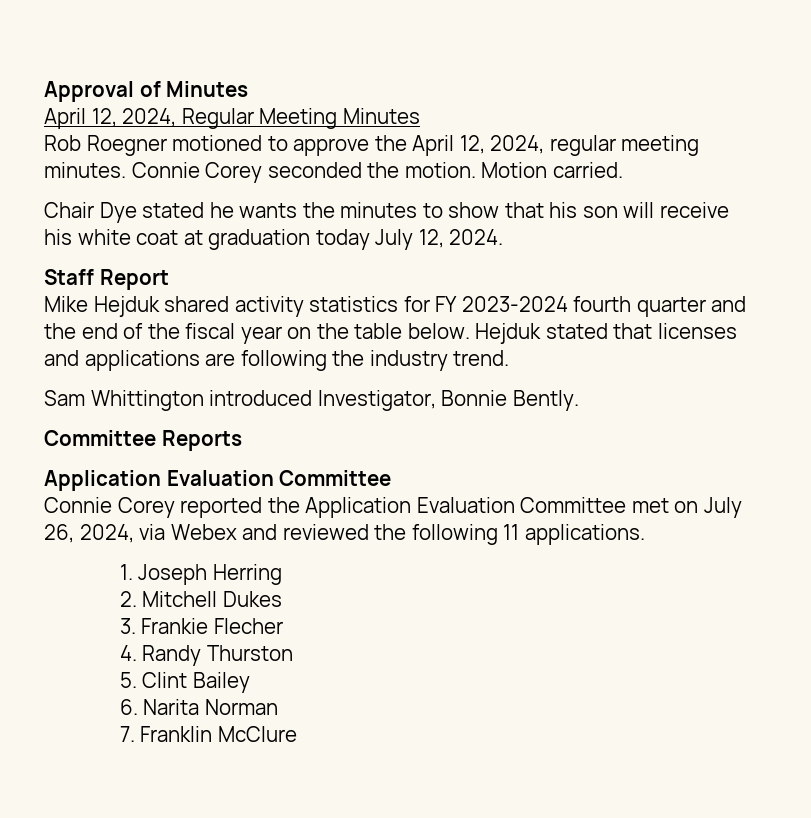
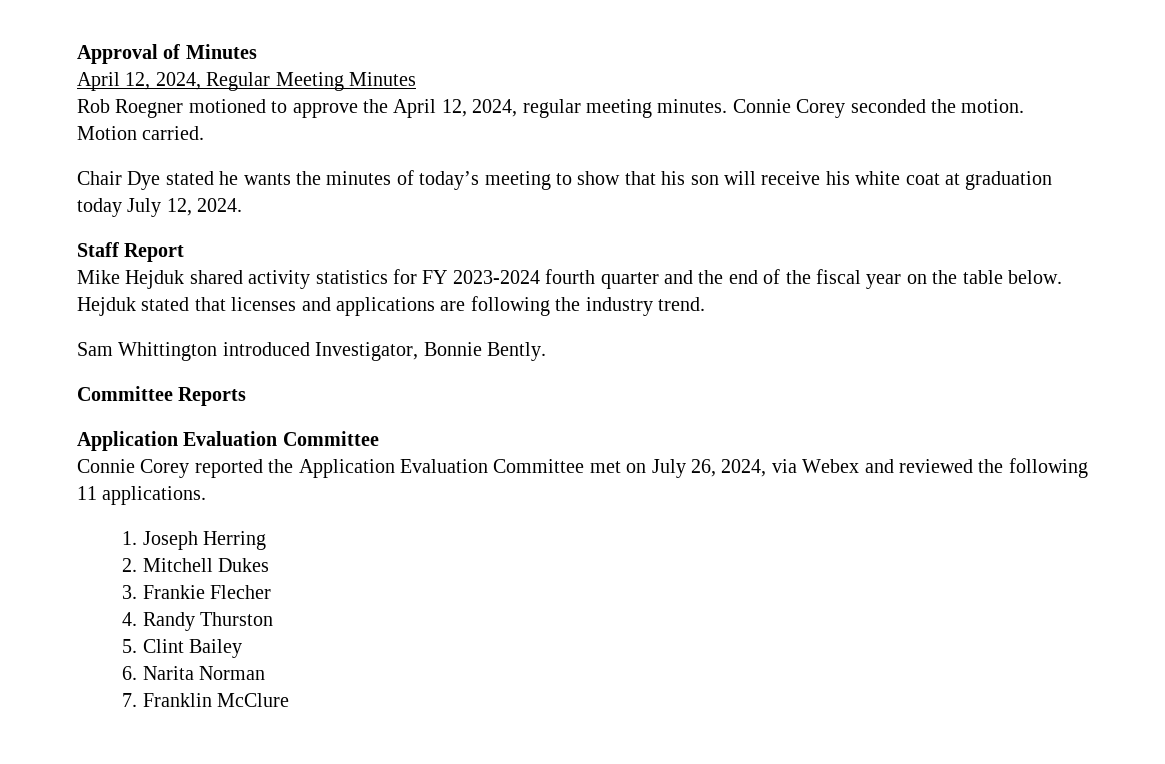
- Chair Dye stated he wants the minutes to show that his son will receive his white coat at graduation today July 12, 2024.
+ Chair Dye stated he wants the minutes of today’s meeting to show that his son will receive his white coat at graduation today July 12, 2024.

